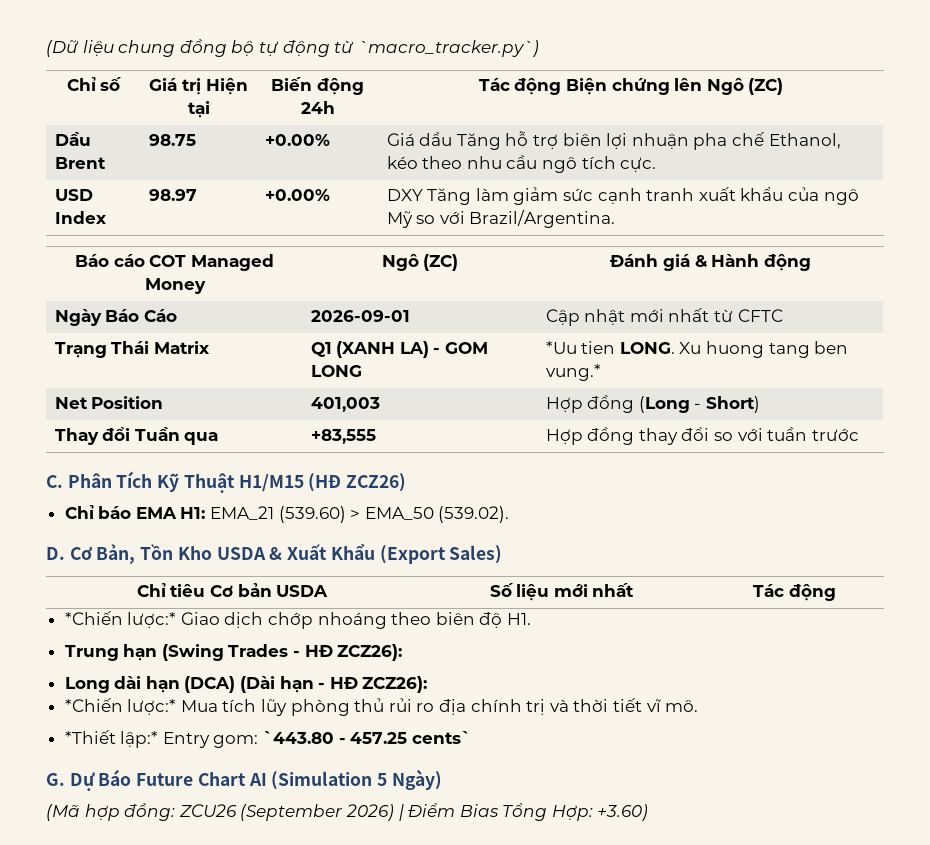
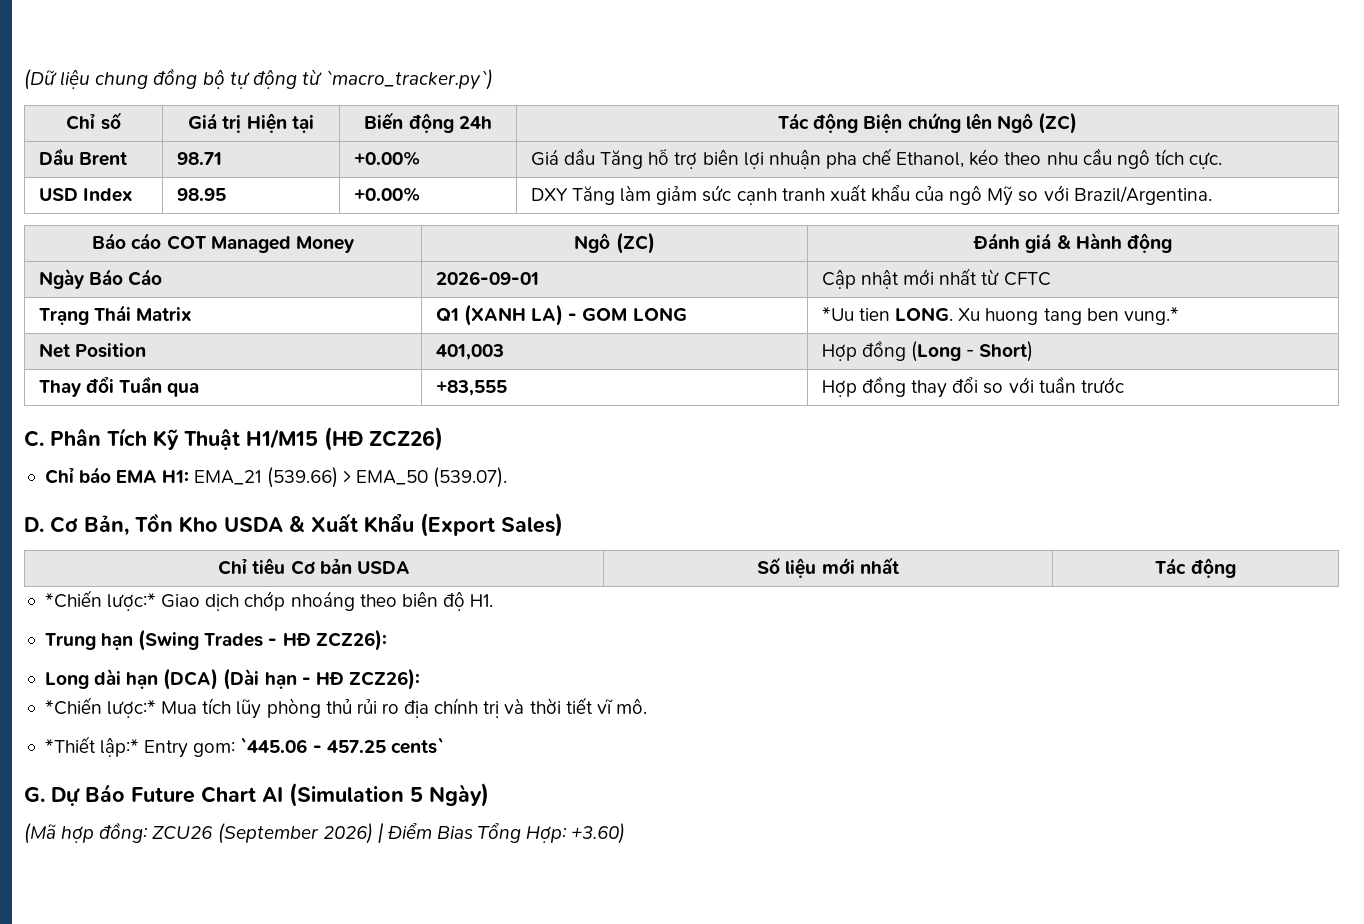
- Dầu Brent | 98.75 | +0.00% | Giá dầu Tăng hỗ trợ biên lợi nhuận pha chế Ethanol, kéo theo nhu cầu ngô tích cực.
+ Dầu Brent | 98.71 | +0.00% | Giá dầu Tăng hỗ trợ biên lợi nhuận pha chế Ethanol, kéo theo nhu cầu ngô tích cực.
- USD Index | 98.97 | +0.00% | DXY Tăng làm giảm sức cạnh tranh xuất khẩu của ngô Mỹ so với Brazil/Argentina.
+ USD Index | 98.95 | +0.00% | DXY Tăng làm giảm sức cạnh tranh xuất khẩu của ngô Mỹ so với Brazil/Argentina.
- Chỉ báo EMA H1: EMA_21 (539.60) > EMA_50 (539.02).
+ Chỉ báo EMA H1: EMA_21 (539.66) > EMA_50 (539.07).
- *Thiết lập:* Entry gom: `443.80 - 457.25 cents`
+ *Thiết lập:* Entry gom: `445.06 - 457.25 cents`

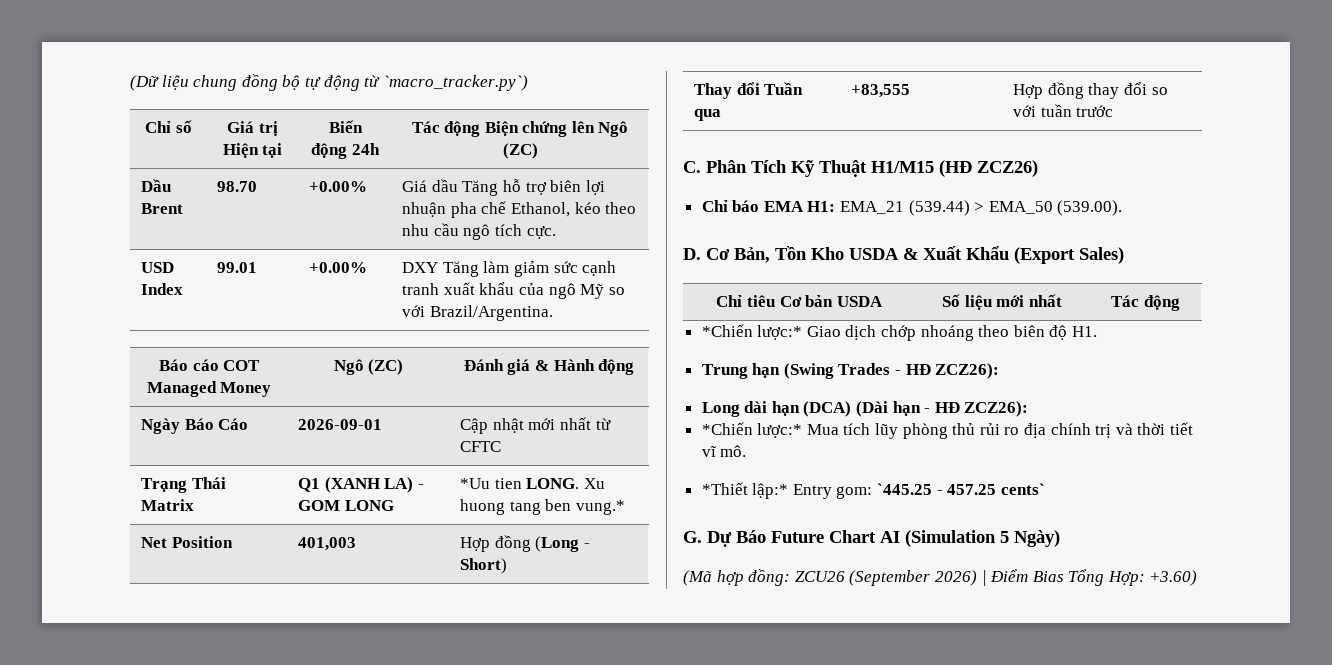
- Dầu Brent | 98.71 | +0.00% | Giá dầu Tăng hỗ trợ biên lợi nhuận pha chế Ethanol, kéo theo nhu cầu ngô tích cực.
+ Dầu Brent | 98.70 | +0.00% | Giá dầu Tăng hỗ trợ biên lợi nhuận pha chế Ethanol, kéo theo nhu cầu ngô tích cực.
- USD Index | 98.95 | +0.00% | DXY Tăng làm giảm sức cạnh tranh xuất khẩu của ngô Mỹ so với Brazil/Argentina.
+ USD Index | 99.01 | +0.00% | DXY Tăng làm giảm sức cạnh tranh xuất khẩu của ngô Mỹ so với Brazil/Argentina.
- Chỉ báo EMA H1: EMA_21 (539.66) > EMA_50 (539.07).
+ Chỉ báo EMA H1: EMA_21 (539.44) > EMA_50 (539.00).
- *Thiết lập:* Entry gom: `445.06 - 457.25 cents`
+ *Thiết lập:* Entry gom: `445.25 - 457.25 cents`

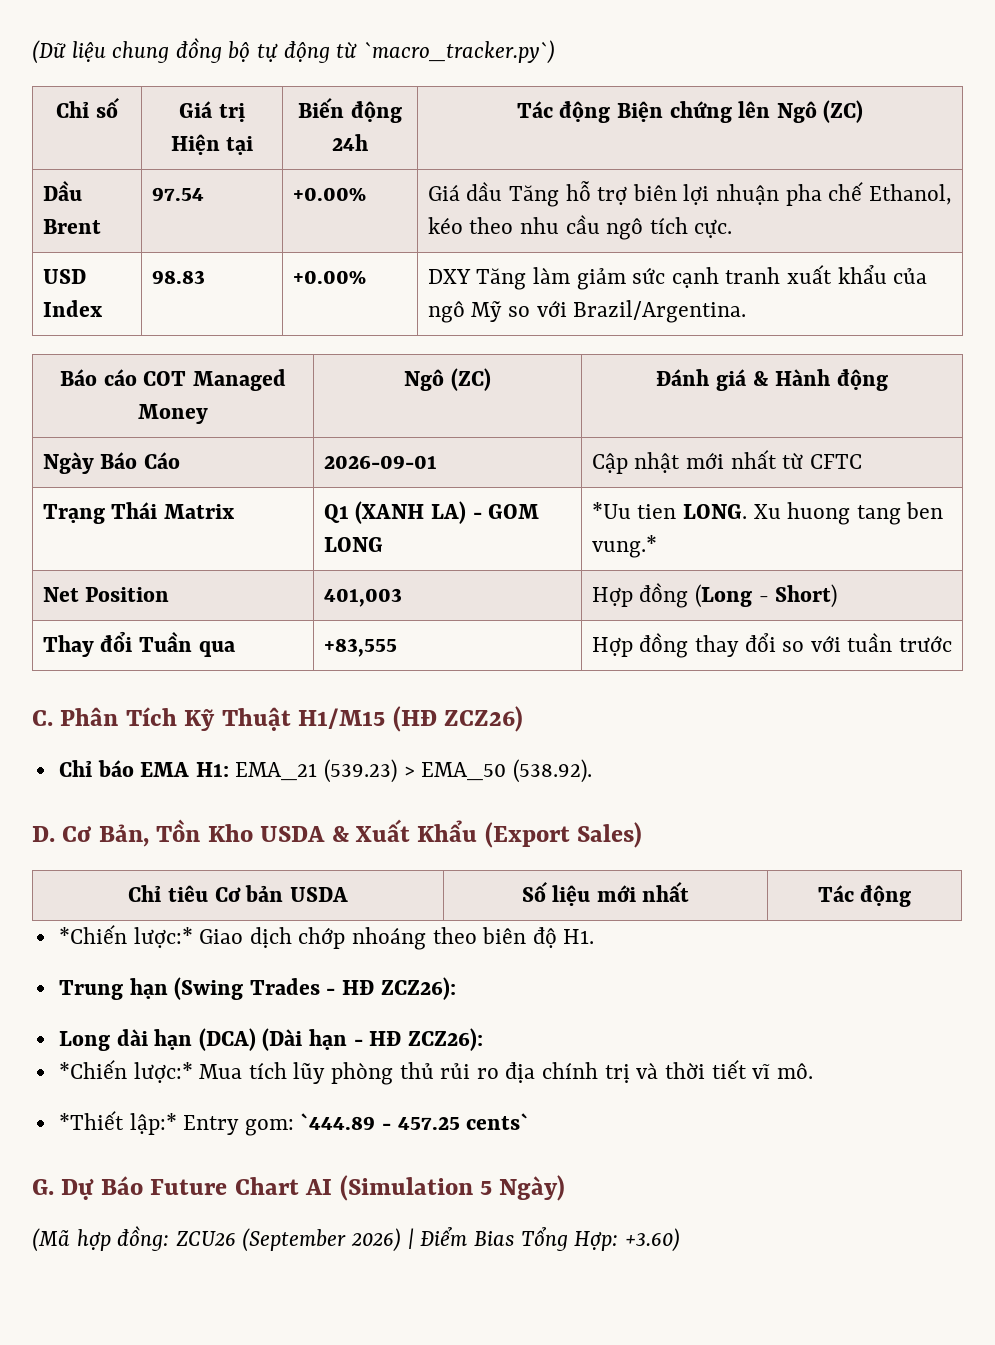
- Dầu Brent | 98.70 | +0.00% | Giá dầu Tăng hỗ trợ biên lợi nhuận pha chế Ethanol, kéo theo nhu cầu ngô tích cực.
+ Dầu Brent | 97.54 | +0.00% | Giá dầu Tăng hỗ trợ biên lợi nhuận pha chế Ethanol, kéo theo nhu cầu ngô tích cực.
- USD Index | 99.01 | +0.00% | DXY Tăng làm giảm sức cạnh tranh xuất khẩu của ngô Mỹ so với Brazil/Argentina.
+ USD Index | 98.83 | +0.00% | DXY Tăng làm giảm sức cạnh tranh xuất khẩu của ngô Mỹ so với Brazil/Argentina.
- Chỉ báo EMA H1: EMA_21 (539.44) > EMA_50 (539.00).
+ Chỉ báo EMA H1: EMA_21 (539.23) > EMA_50 (538.92).
- *Thiết lập:* Entry gom: `445.25 - 457.25 cents`
+ *Thiết lập:* Entry gom: `444.89 - 457.25 cents`

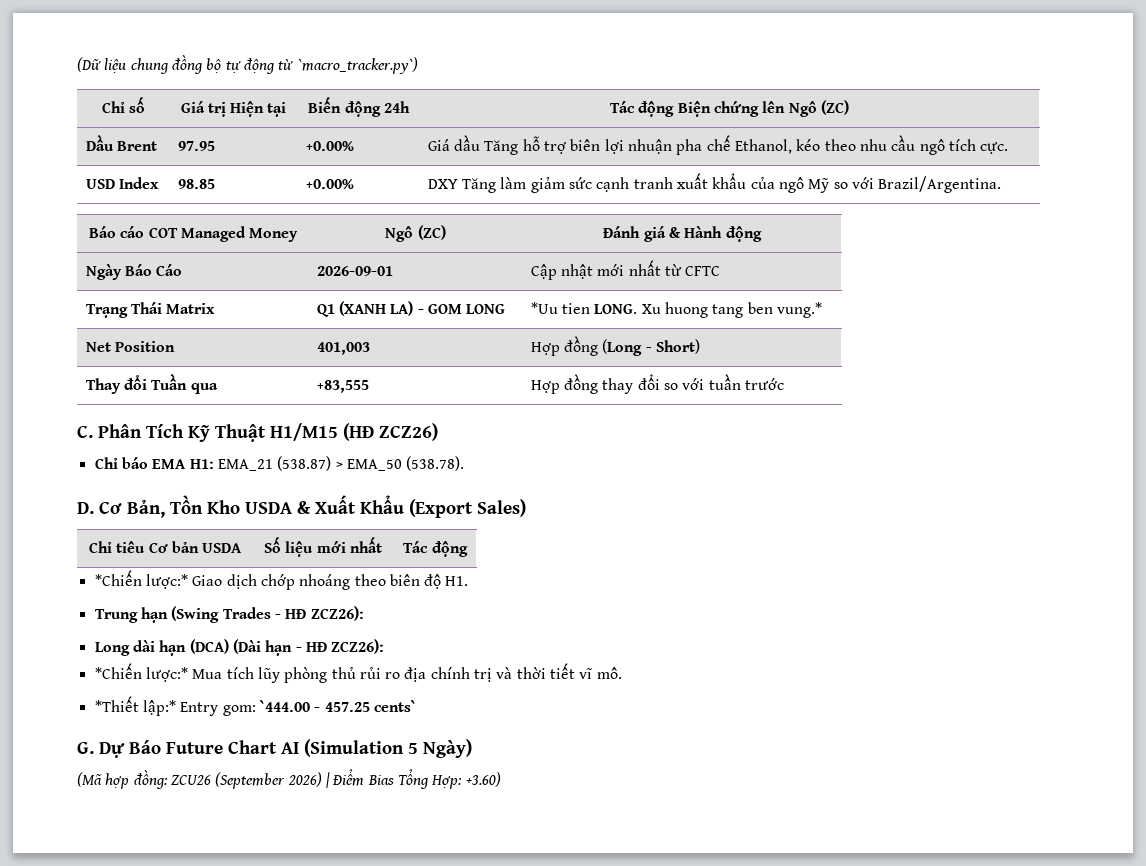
- Dầu Brent | 97.54 | +0.00% | Giá dầu Tăng hỗ trợ biên lợi nhuận pha chế Ethanol, kéo theo nhu cầu ngô tích cực.
+ Dầu Brent | 97.95 | +0.00% | Giá dầu Tăng hỗ trợ biên lợi nhuận pha chế Ethanol, kéo theo nhu cầu ngô tích cực.
- USD Index | 98.83 | +0.00% | DXY Tăng làm giảm sức cạnh tranh xuất khẩu của ngô Mỹ so với Brazil/Argentina.
+ USD Index | 98.85 | +0.00% | DXY Tăng làm giảm sức cạnh tranh xuất khẩu của ngô Mỹ so với Brazil/Argentina.
- Chỉ báo EMA H1: EMA_21 (539.23) > EMA_50 (538.92).
+ Chỉ báo EMA H1: EMA_21 (538.87) > EMA_50 (538.78).
- *Thiết lập:* Entry gom: `444.89 - 457.25 cents`
+ *Thiết lập:* Entry gom: `444.00 - 457.25 cents`

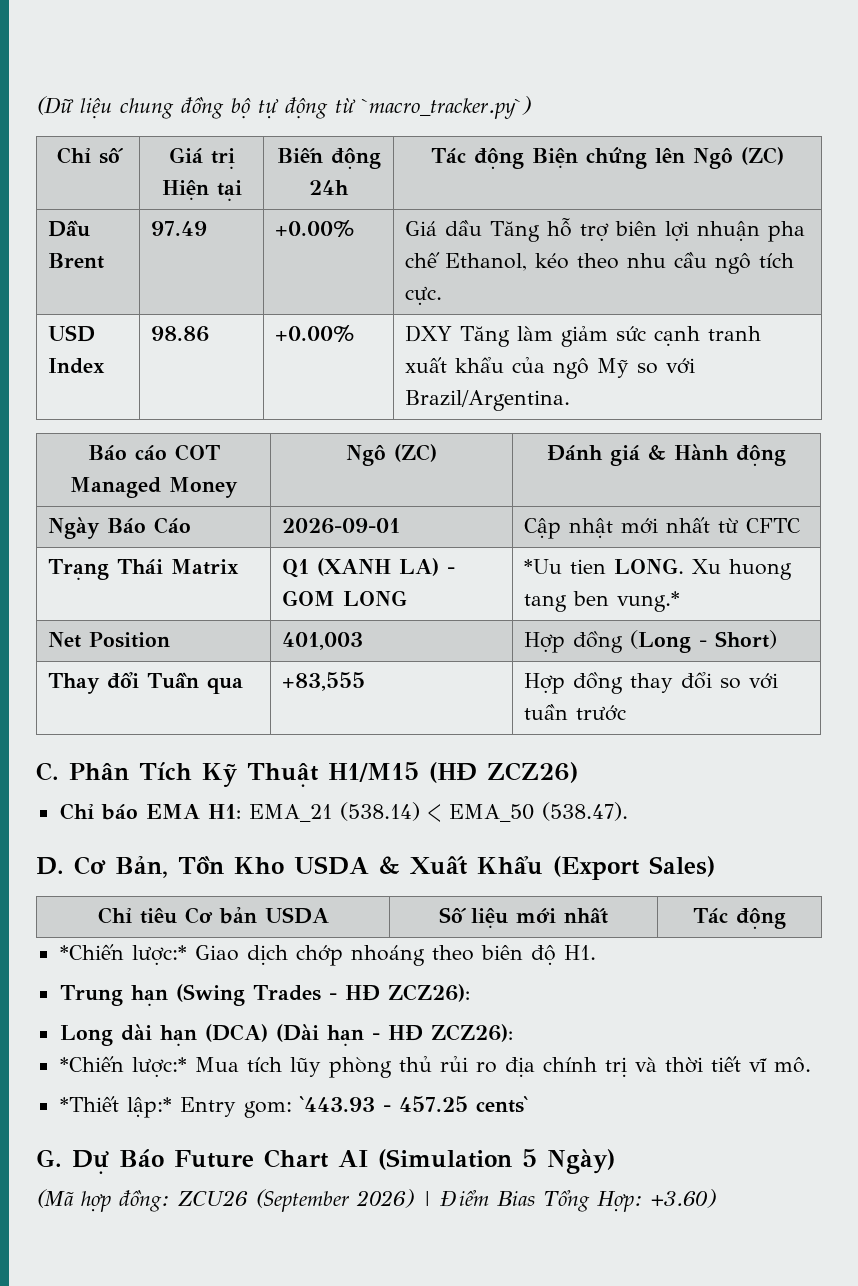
- Dầu Brent | 97.95 | +0.00% | Giá dầu Tăng hỗ trợ biên lợi nhuận pha chế Ethanol, kéo theo nhu cầu ngô tích cực.
+ Dầu Brent | 97.49 | +0.00% | Giá dầu Tăng hỗ trợ biên lợi nhuận pha chế Ethanol, kéo theo nhu cầu ngô tích cực.
- USD Index | 98.85 | +0.00% | DXY Tăng làm giảm sức cạnh tranh xuất khẩu của ngô Mỹ so với Brazil/Argentina.
+ USD Index | 98.86 | +0.00% | DXY Tăng làm giảm sức cạnh tranh xuất khẩu của ngô Mỹ so với Brazil/Argentina.
- Chỉ báo EMA H1: EMA_21 (538.87) > EMA_50 (538.78).
+ Chỉ báo EMA H1: EMA_21 (538.14) < EMA_50 (538.47).
- *Thiết lập:* Entry gom: `444.00 - 457.25 cents`
+ *Thiết lập:* Entry gom: `443.93 - 457.25 cents`

